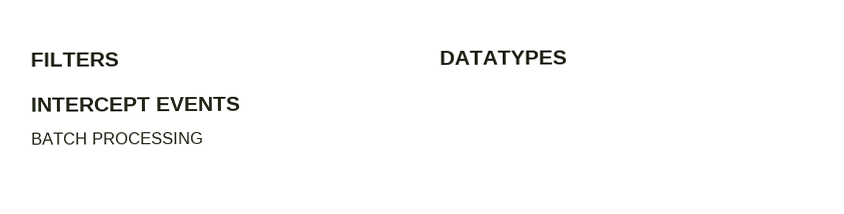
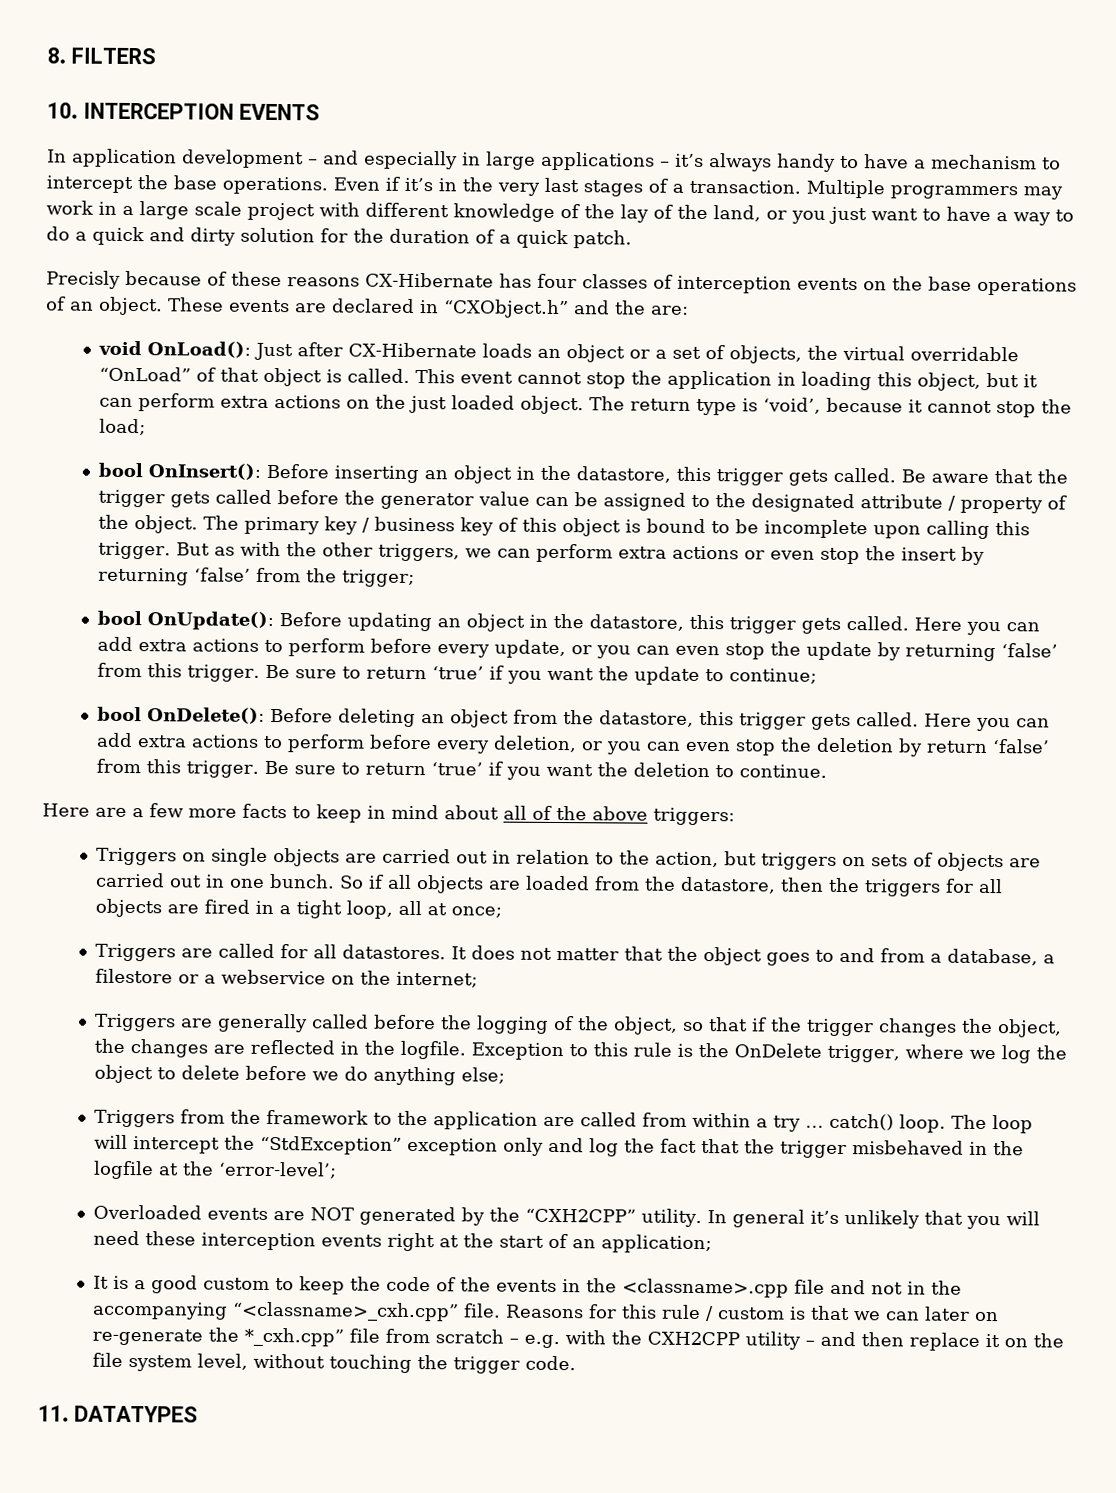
- FILTERS
+ 8. FILTERS
- INTERCEPT EVENTS
+ 10. INTERCEPTION EVENTS
- BATCH PROCESSING
- DATATYPES
+ In application development – and especially in large applications – it’s always handy to have a mechanism to intercept the base operations. Even if it’s in the very last stages of a transaction. Multiple programmers may work in a large scale project with different knowledge of the lay of the land, or you just want to have a way to do a quick and dirty solution for the duration of a quick patch.
+ Precisly because of these reasons CX-Hibernate has four classes of interception events on the base operations of an object. These events are declared in “CXObject.h” and the are:
+ void OnLoad(): Just after CX-Hibernate loads an object or a set of objects, the virtual overridable “OnLoad” of that object is called. This event cannot stop the application in loading this object, but it can perform extra actions on the just loaded object. The return type is ‘void’, because it cannot stop the load;
+ bool OnInsert(): Before inserting an object in the datastore, this trigger gets called. Be aware that the trigger gets called before the generator value can be assigned to the designated attribute / property of the object. The primary key / business key of this object is bound to be incomplete upon calling this trigger. But as with the other triggers, we can perform extra actions or even stop the insert by returning ‘false’ from the trigger;
+ bool OnUpdate(): Before updating an object in the datastore, this trigger gets called. Here you can add extra actions to perform before every update, or you can even stop the update by returning ‘false’ from this trigger. Be sure to return ‘true’ if you want the update to continue;
+ bool OnDelete(): Before deleting an object from the datastore, this trigger gets called. Here you can add extra actions to perform before every deletion, or you can even stop the deletion by return ‘false’ from this trigger. Be sure to return ‘true’ if you want the deletion to continue.
+ Here are a few more facts to keep in mind about all of the above triggers:
+ Triggers on single objects are carried out in relation to the action, but triggers on sets of objects are carried out in one bunch. So if all objects are loaded from the datastore, then the triggers for all objects are fired in a tight loop, all at once;
+ Triggers are called for all datastores. It does not matter that the object goes to and from a database, a filestore or a webservice on the internet;
+ Triggers are generally called before the logging of the object, so that if the trigger changes the object, the changes are reflected in the logfile. Exception to this rule is the OnDelete trigger, where we log the object to delete before we do anything else;
+ Triggers from the framework to the application are called from within a try … catch() loop. The loop will intercept the “StdException” exception only and log the fact that the trigger misbehaved in the logfile at the ‘error-level’;
+ Overloaded events are NOT generated by the “CXH2CPP” utility. In general it’s unlikely that you will need these interception events right at the start of an application;
+ It is a good custom to keep the code of the events in the <classname>.cpp file and not in the accompanying “<classname>_cxh.cpp” file. Reasons for this rule / custom is that we can later on re-generate the *_cxh.cpp” file from scratch – e.g. with the CXH2CPP utility – and then replace it on the file system level, without touching the trigger code.
+ 11. DATATYPES

